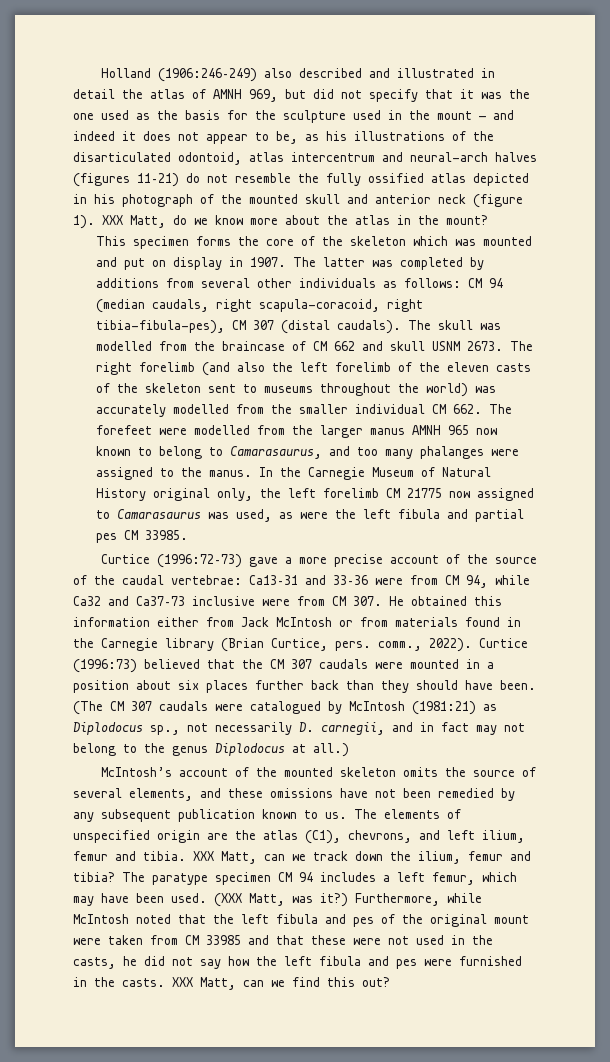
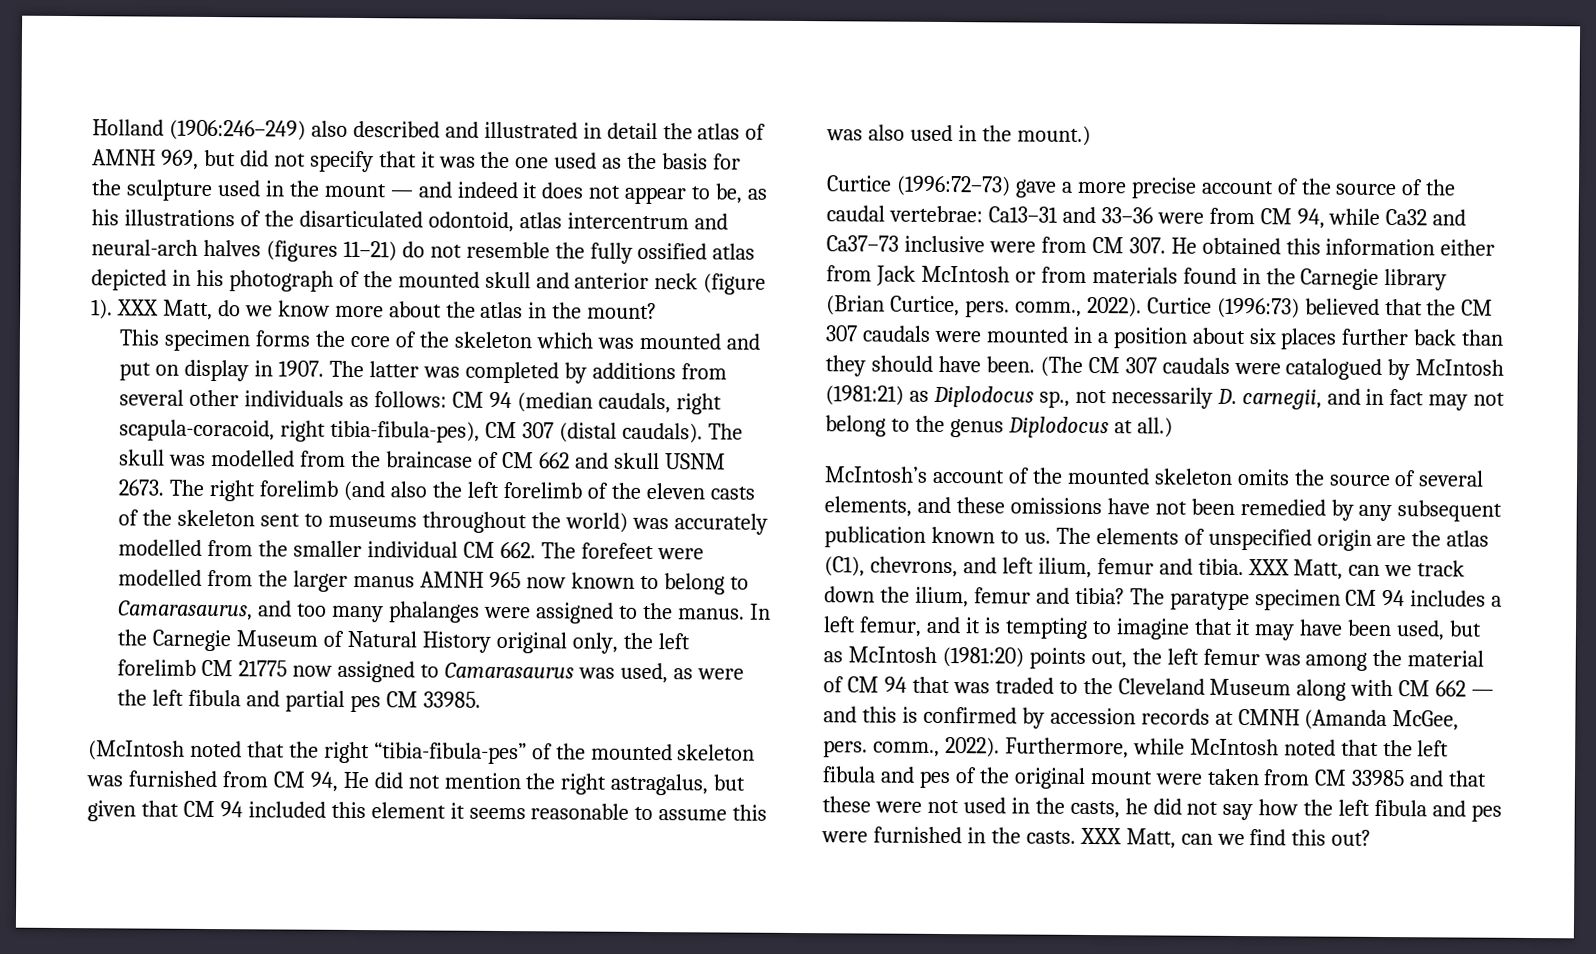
+ (McIntosh noted that the right “tibia-fibula-pes” of the mounted skeleton was furnished from CM 94, He did not mention the right astragalus, but given that CM 94 included this element it seems reasonable to assume this was also used in the mount.)
- The paratype specimen CM 94 includes a left femur, which may have been used. (XXX Matt, was it?)
+ The paratype specimen CM 94 includes a left femur, and it is tempting to imagine that it may have been used, but as McIntosh (1981:20) points out, the left femur was among the material of CM 94 that was traded to the Cleveland Museum along with CM 662 — and this is confirmed by accession records at CMNH (Amanda McGee, pers. comm., 2022).

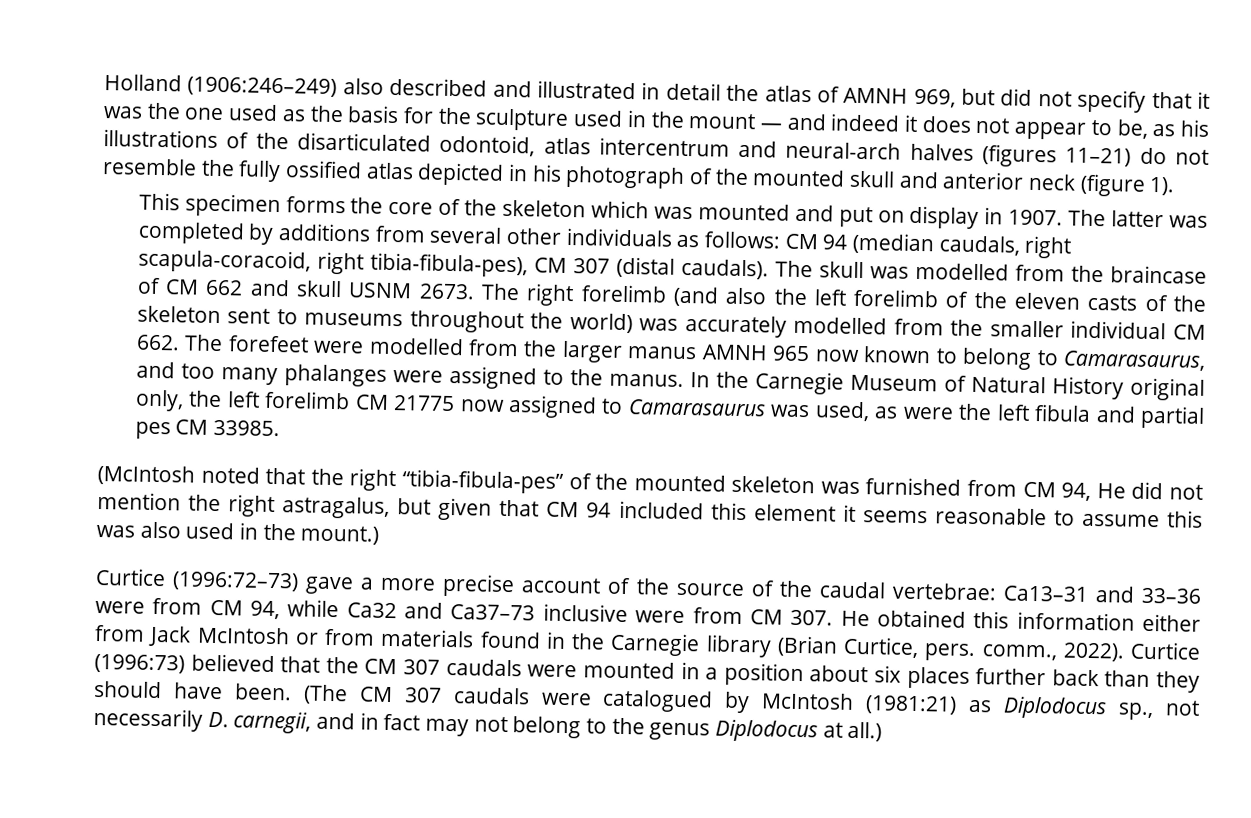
- XXX Matt, do we know more about the atlas in the mount?
- McIntosh’s account of the mounted skeleton omits the source of several elements, and these omissions have not been remedied by any subsequent publication known to us. The elements of unspecified origin are the atlas (C1), chevrons, and left ilium, femur and tibia. XXX Matt, can we track down the ilium, femur and tibia? The paratype specimen CM 94 includes a left femur, and it is tempting to imagine that it may have been used, but as McIntosh (1981:20) points out, the left femur was among the material of CM 94 that was traded to the Cleveland Museum along with CM 662 — and this is confirmed by accession records at CMNH (Amanda McGee, pers. comm., 2022). Furthermore, while McIntosh noted that the left fibula and pes of the original mount were taken from CM 33985 and that these were not used in the casts, he did not say how the left fibula and pes were furnished in the casts. XXX Matt, can we find this out?

